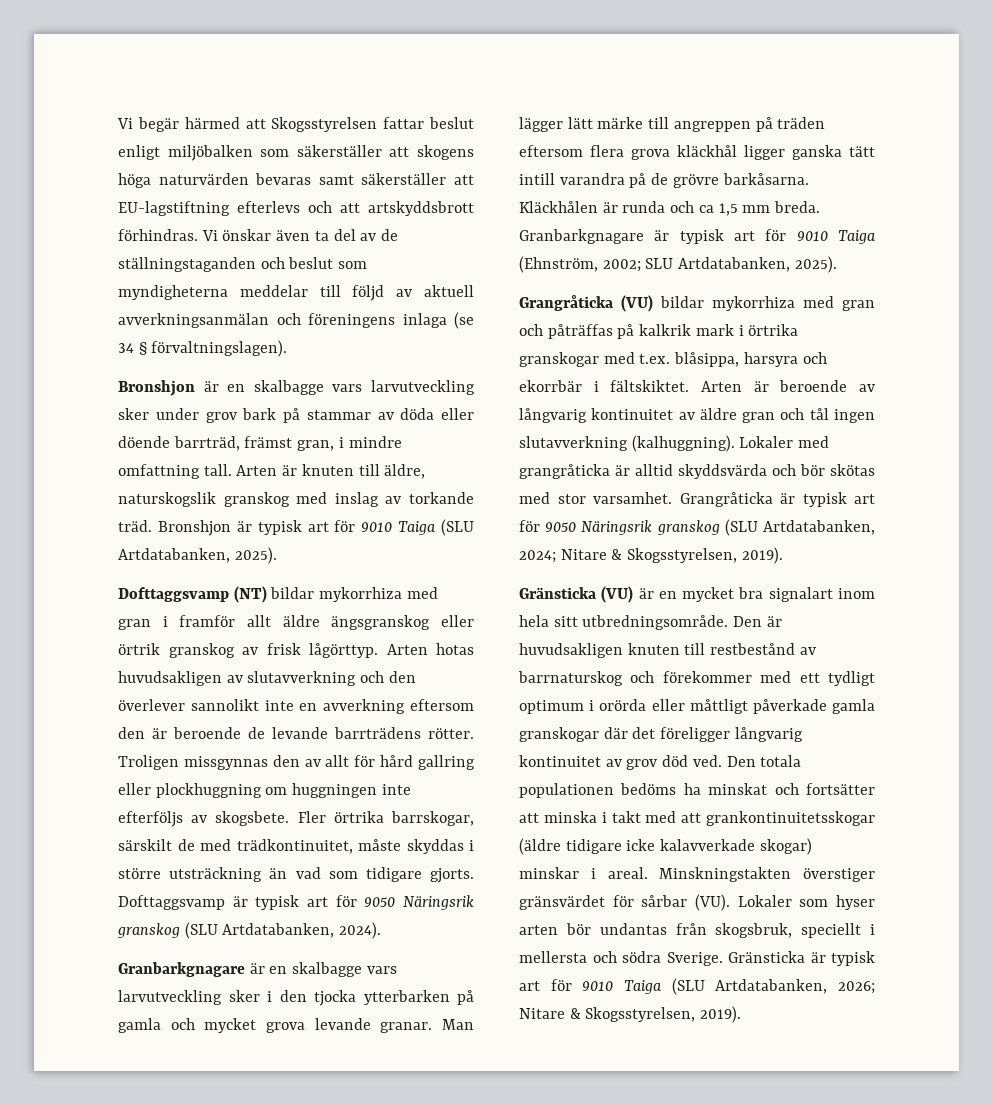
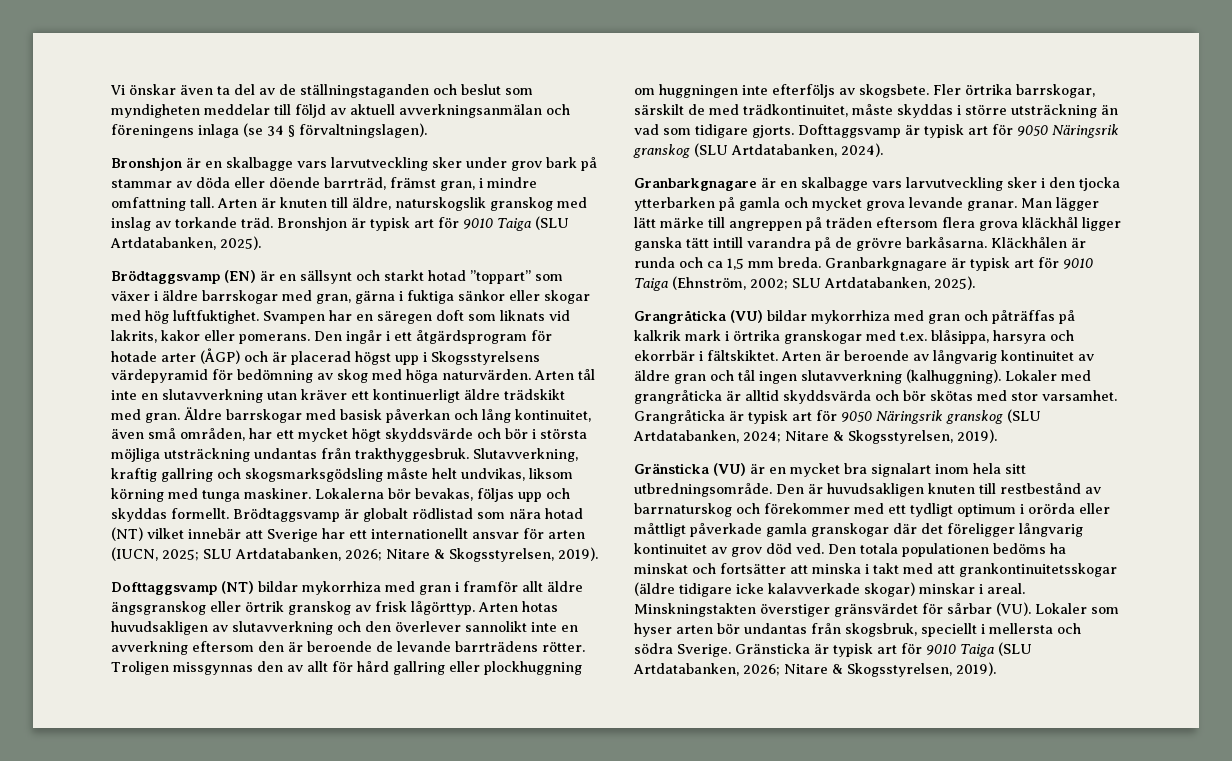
- Vi begär härmed att Skogsstyrelsen fattar beslut enligt miljöbalken som säkerställer att skogens höga naturvärden bevaras samt säkerställer att EU-lagstiftning efterlevs och att artskyddsbrott förhindras. Vi önskar även ta del av de ställningstaganden och beslut som myndigheterna meddelar till följd av aktuell avverkningsanmälan och föreningens inlaga (se 34 § förvaltningslagen).
+ Vi önskar även ta del av de ställningstaganden och beslut som myndigheten meddelar till följd av aktuell avverkningsanmälan och föreningens inlaga (se 34 § förvaltningslagen).
+ Brödtaggsvamp (EN) är en sällsynt och starkt hotad ”toppart” som växer i äldre barrskogar med gran, gärna i fuktiga sänkor eller skogar med hög luftfuktighet. Svampen har en säregen doft som liknats vid lakrits, kakor eller pomerans. Den ingår i ett åtgärdsprogram för hotade arter (ÅGP) och är placerad högst upp i Skogsstyrelsens värdepyramid för bedömning av skog med höga naturvärden. Arten tål inte en slutavverkning utan kräver ett kontinuerligt äldre trädskikt med gran. Äldre barrskogar med basisk påverkan och lång kontinuitet, även små områden, har ett mycket högt skyddsvärde och bör i största möjliga utsträckning undantas från trakthyggesbruk. Slutavverkning, kraftig gallring och skogsmarksgödsling måste helt undvikas, liksom körning med tunga maskiner. Lokalerna bör bevakas, följas upp och skyddas formellt. Brödtaggsvamp är globalt rödlistad som nära hotad (NT) vilket innebär att Sverige har ett internationellt ansvar för arten (IUCN, 2025; SLU Artdatabanken, 2026; Nitare & Skogsstyrelsen, 2019).

